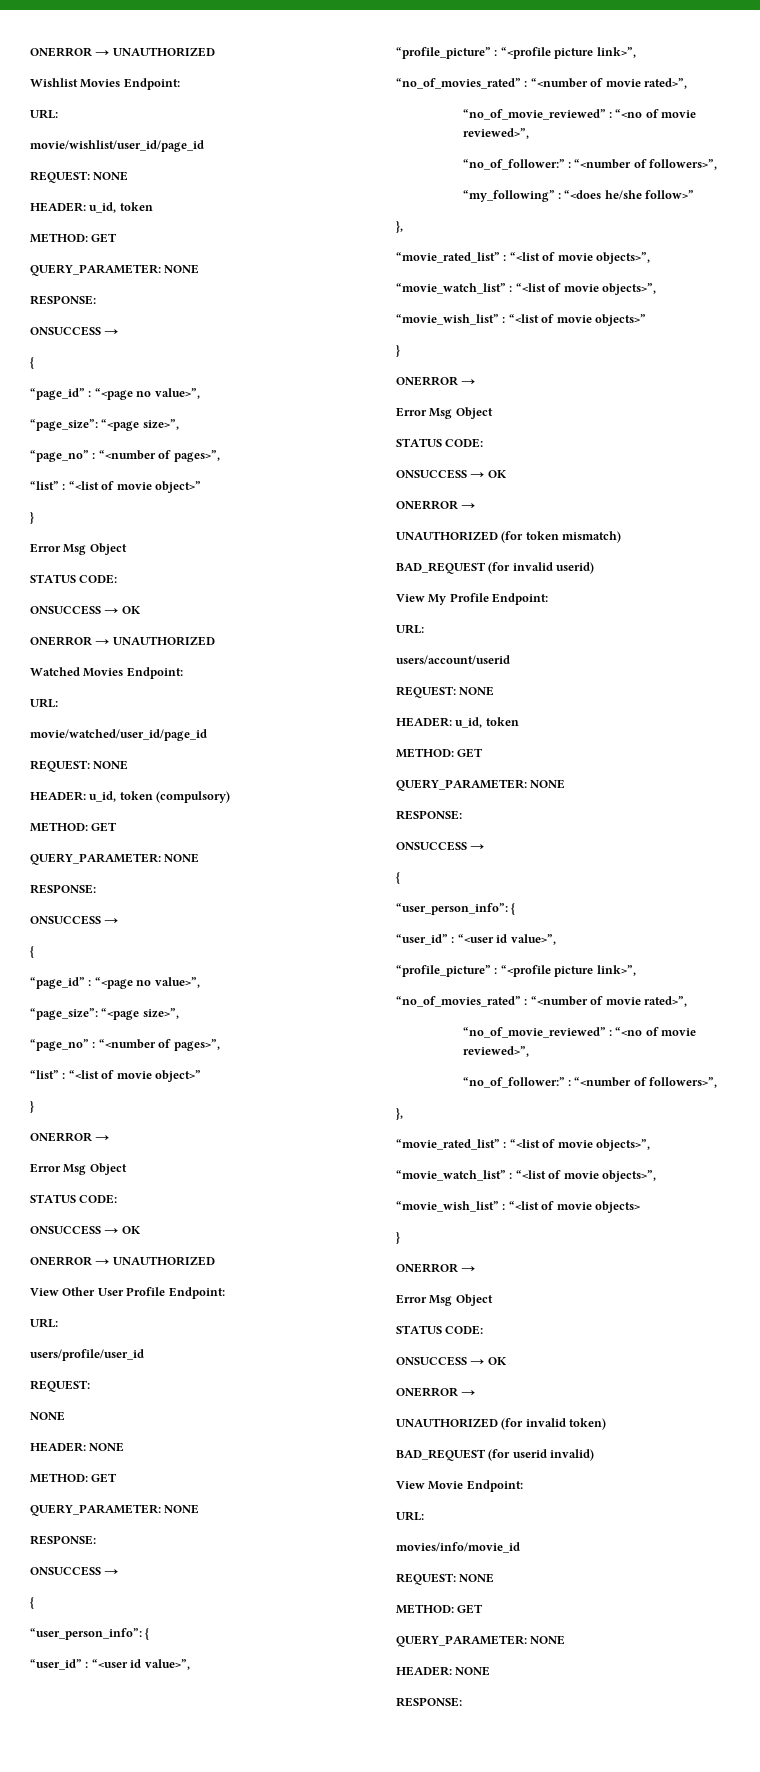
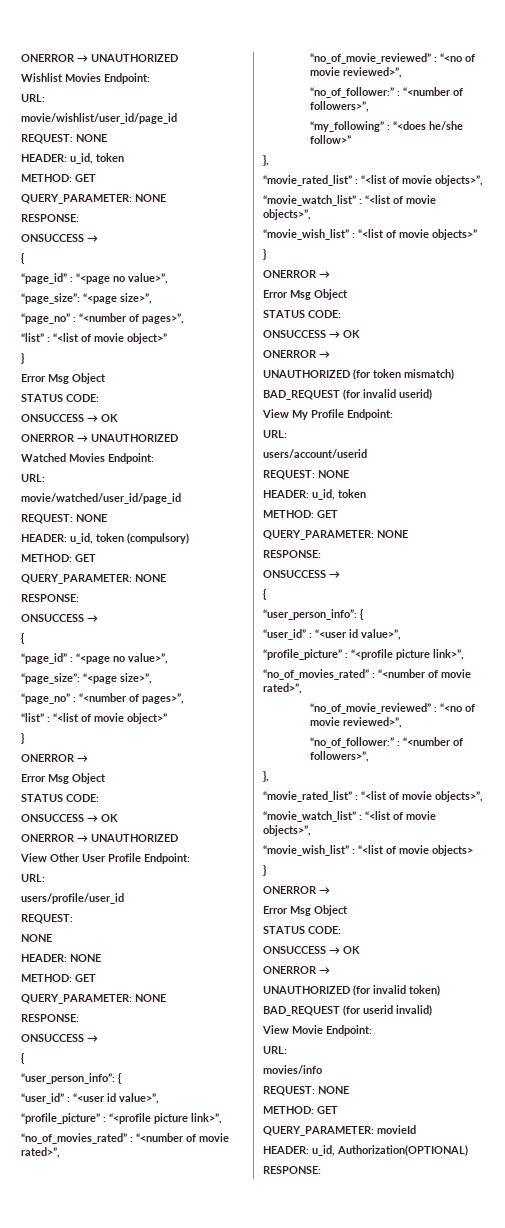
- movies/info/movie_id
+ movies/info
  REQUEST: NONE
  METHOD: GET
- QUERY_PARAMETER: NONE
- HEADER: NONE
+ QUERY_PARAMETER: movieId
+ HEADER: u_id, Authorization(OPTIONAL)

